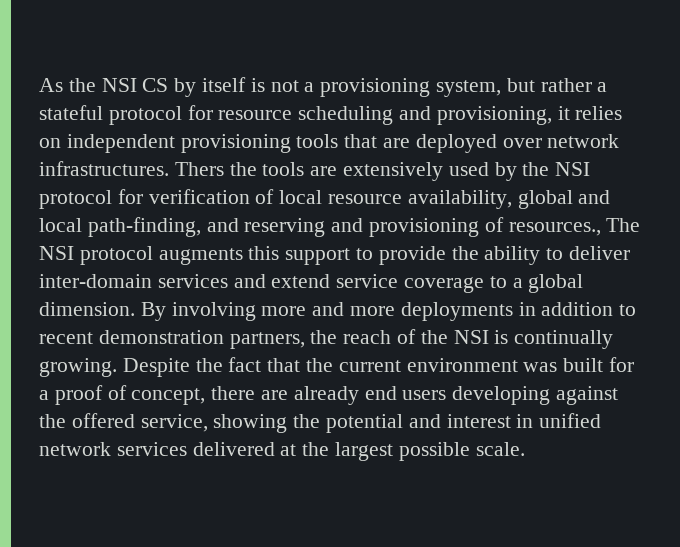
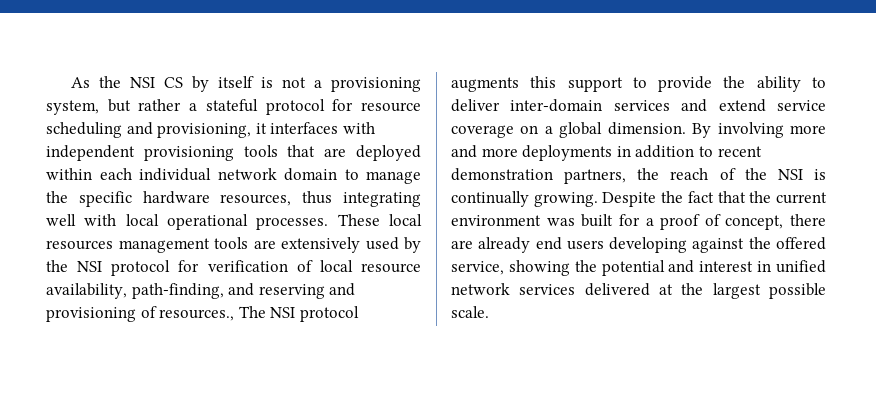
- As the NSI CS by itself is not a provisioning system, but rather a stateful protocol for resource scheduling and provisioning, it relies on independent provisioning tools that are deployed over network infrastructures. Thers the tools are extensively used by the NSI protocol for verification of local resource availability, global and local path-finding, and reserving and provisioning of resources., The NSI protocol augments this support to provide the ability to deliver inter-domain services and extend service coverage to a global dimension.
+ As the NSI CS by itself is not a provisioning system, but rather a stateful protocol for resource scheduling and provisioning, it interfaces with independent provisioning tools that are deployed within each individual network domain to manage the specific hardware resources, thus integrating well with local operational processes. These local resources management tools are extensively used by the NSI protocol for verification of local resource availability, path-finding, and reserving and provisioning of resources., The NSI protocol augments this support to provide the ability to deliver inter-domain services and extend service coverage on a global dimension.

